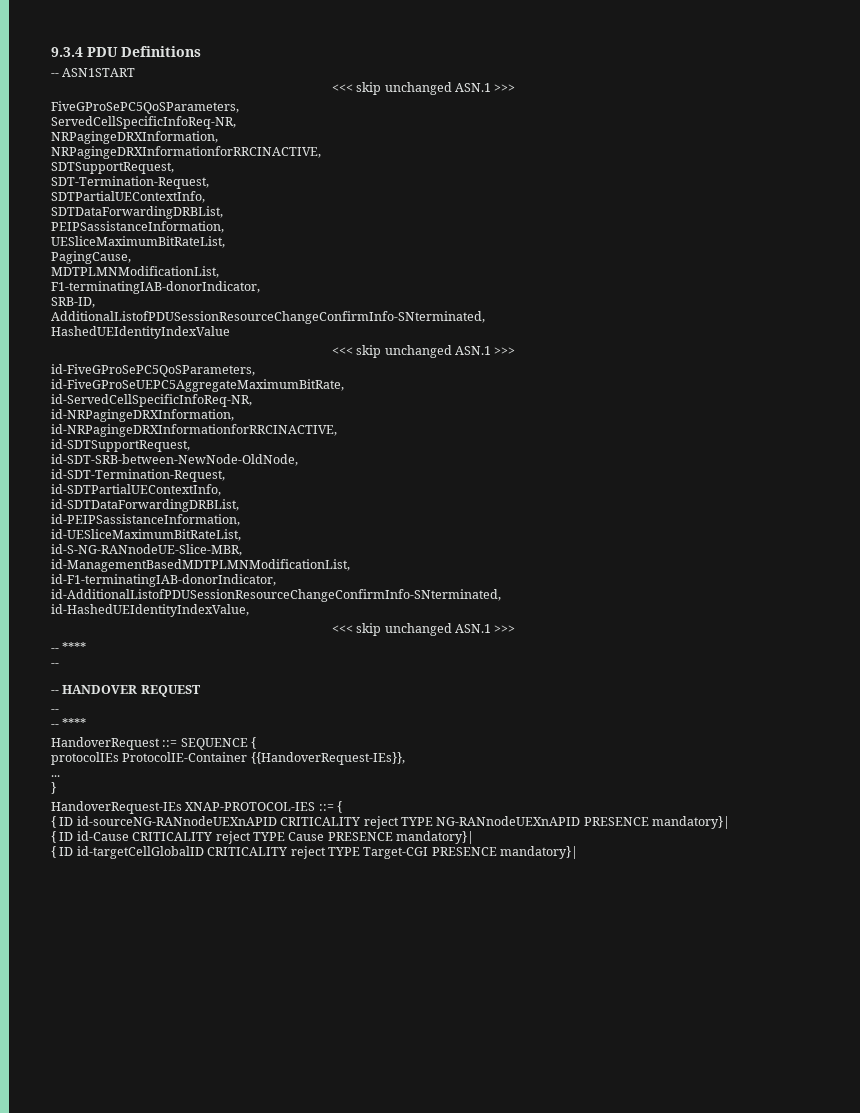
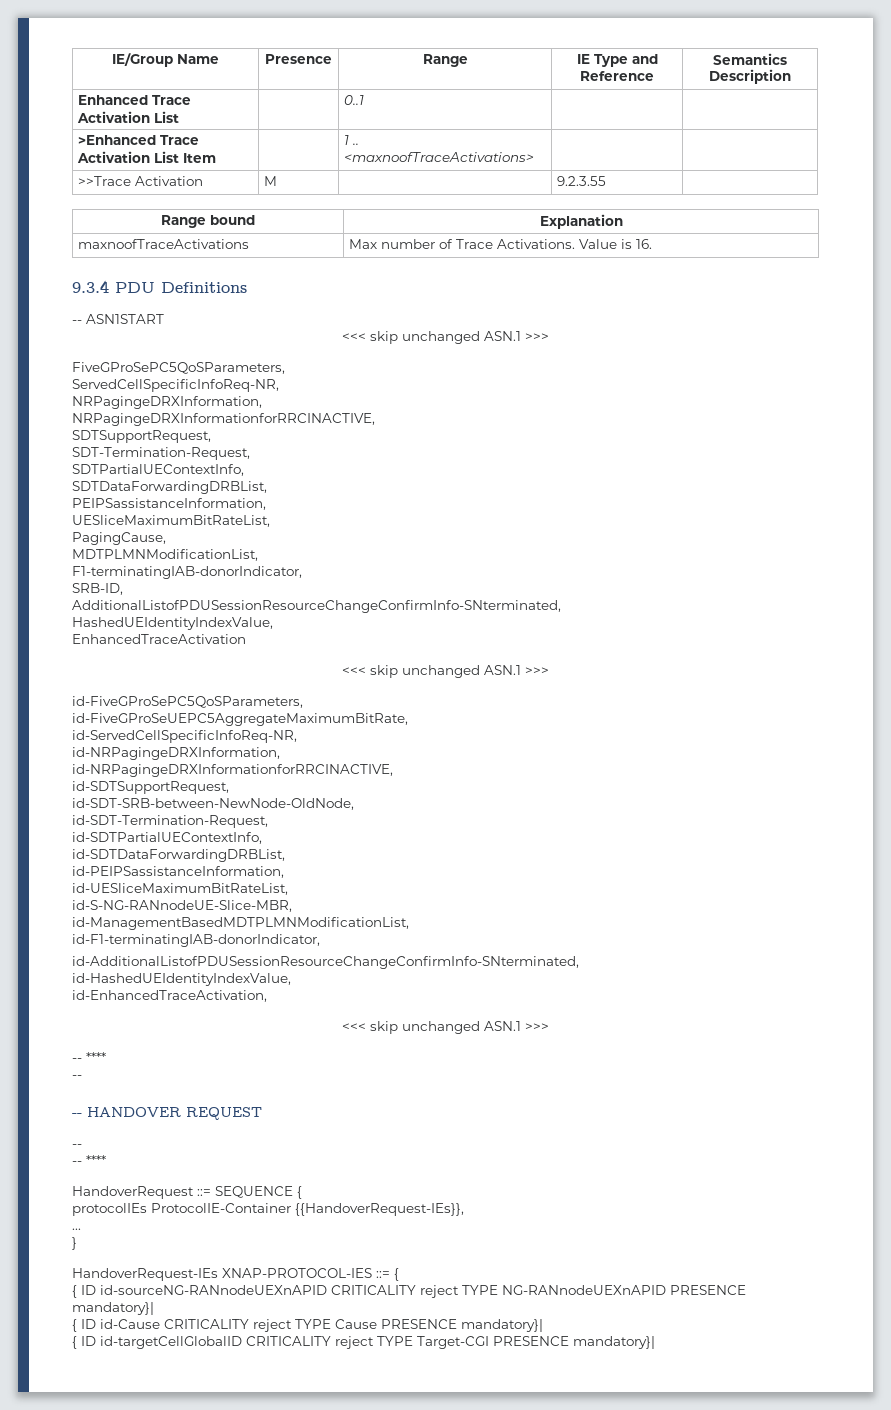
+ IE/Group Name | Presence | Range | IE Type and Reference | Semantics Description
+ Enhanced Trace Activation List | | 0..1 | |
+ >Enhanced Trace Activation List Item | | 1 .. <maxnoofTraceActivations> | |
+ >>Trace Activation | M | | 9.2.3.55 |
+ Range bound | Explanation
+ maxnoofTraceActivations | Max number of Trace Activations. Value is 16.
- HashedUEIdentityIndexValue
+ HashedUEIdentityIndexValue,
+ EnhancedTraceActivation
+ id-EnhancedTraceActivation,

